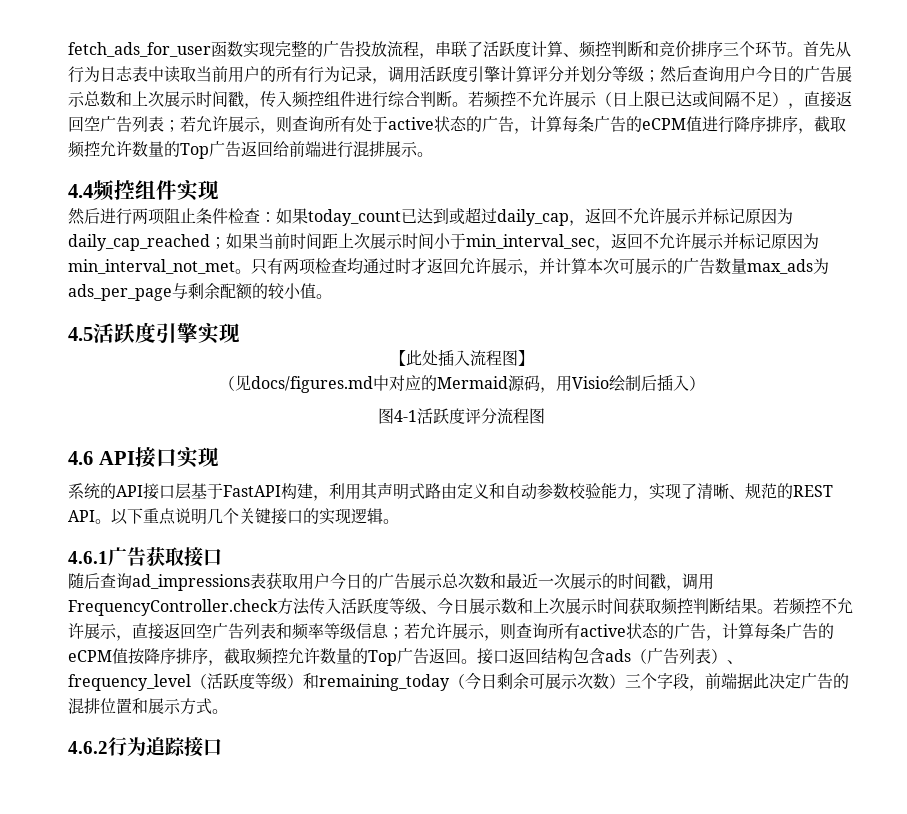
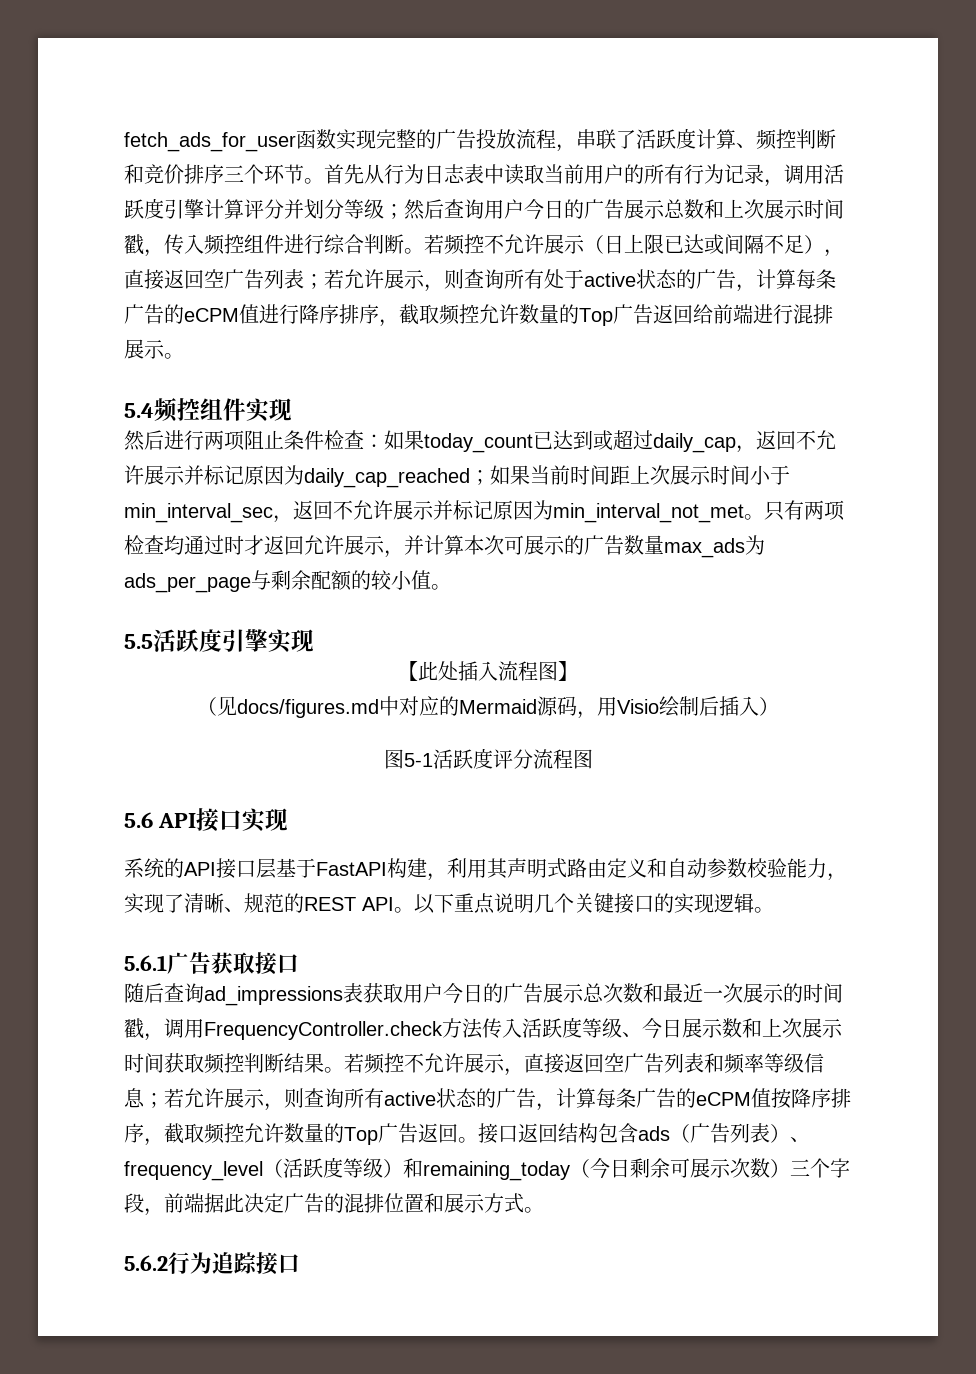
- 4.4频控组件实现
+ 5.4频控组件实现
- 4.5活跃度引擎实现
+ 5.5活跃度引擎实现
- 图4-1活跃度评分流程图
+ 图5-1活跃度评分流程图
- 4.6 API接口实现
+ 5.6 API接口实现
- 4.6.1广告获取接口
+ 5.6.1广告获取接口
- 4.6.2行为追踪接口
+ 5.6.2行为追踪接口

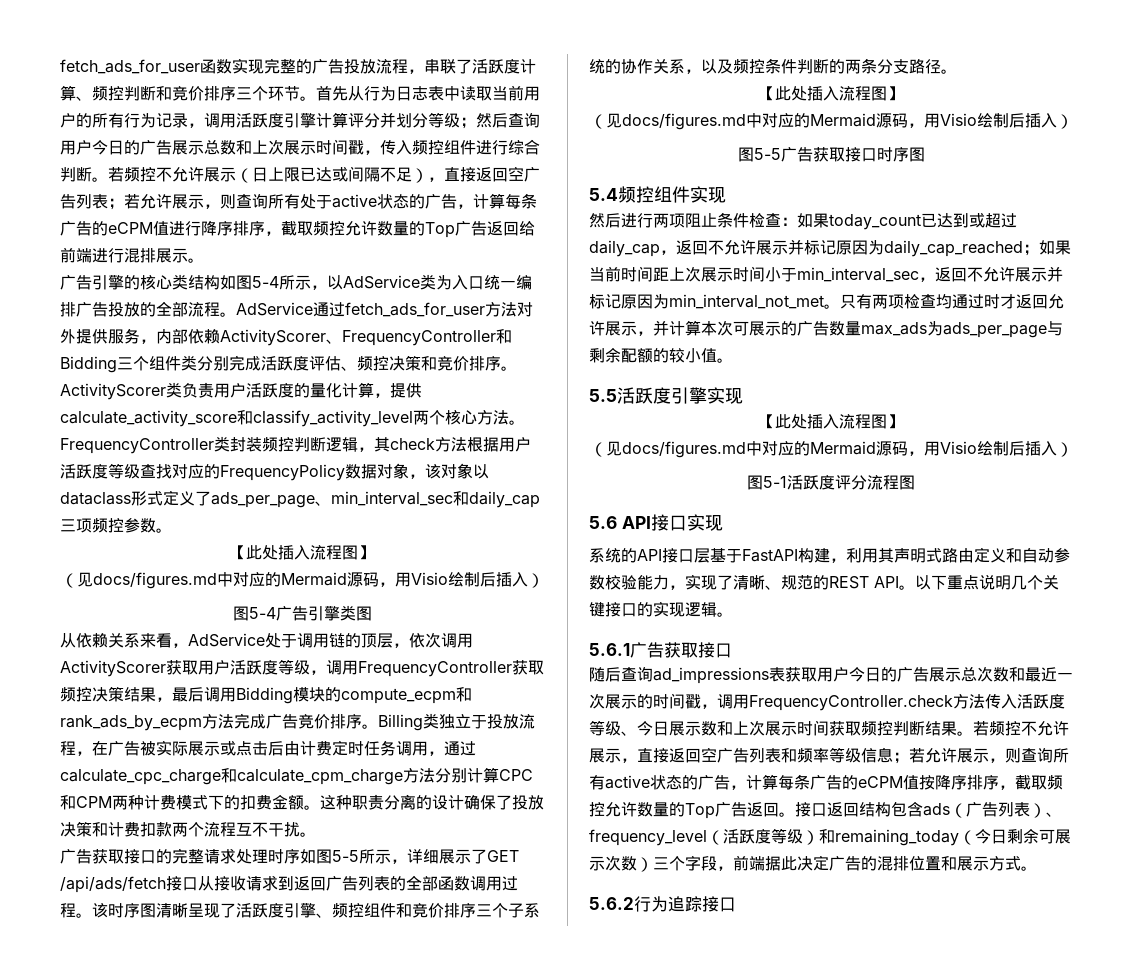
+ 广告引擎的核心类结构如图5-4所示，以AdService类为入口统一编排广告投放的全部流程。AdService通过fetch_ads_for_user方法对外提供服务，内部依赖ActivityScorer、FrequencyController和Bidding三个组件类分别完成活跃度评估、频控决策和竞价排序。ActivityScorer类负责用户活跃度的量化计算，提供calculate_activity_score和classify_activity_level两个核心方法。FrequencyController类封装频控判断逻辑，其check方法根据用户活跃度等级查找对应的FrequencyPolicy数据对象，该对象以dataclass形式定义了ads_per_page、min_interval_sec和daily_cap三项频控参数。
+ 【此处插入流程图】
+ （见docs/figures.md中对应的Mermaid源码，用Visio绘制后插入）
+ 图5-4广告引擎类图
+ 从依赖关系来看，AdService处于调用链的顶层，依次调用ActivityScorer获取用户活跃度等级，调用FrequencyController获取频控决策结果，最后调用Bidding模块的compute_ecpm和rank_ads_by_ecpm方法完成广告竞价排序。Billing类独立于投放流程，在广告被实际展示或点击后由计费定时任务调用，通过calculate_cpc_charge和calculate_cpm_charge方法分别计算CPC和CPM两种计费模式下的扣费金额。这种职责分离的设计确保了投放决策和计费扣款两个流程互不干扰。
+ 广告获取接口的完整请求处理时序如图5-5所示，详细展示了GET /api/ads/fetch接口从接收请求到返回广告列表的全部函数调用过程。该时序图清晰呈现了活跃度引擎、频控组件和竞价排序三个子系统的协作关系，以及频控条件判断的两条分支路径。
+ 【此处插入流程图】
+ （见docs/figures.md中对应的Mermaid源码，用Visio绘制后插入）
+ 图5-5广告获取接口时序图

